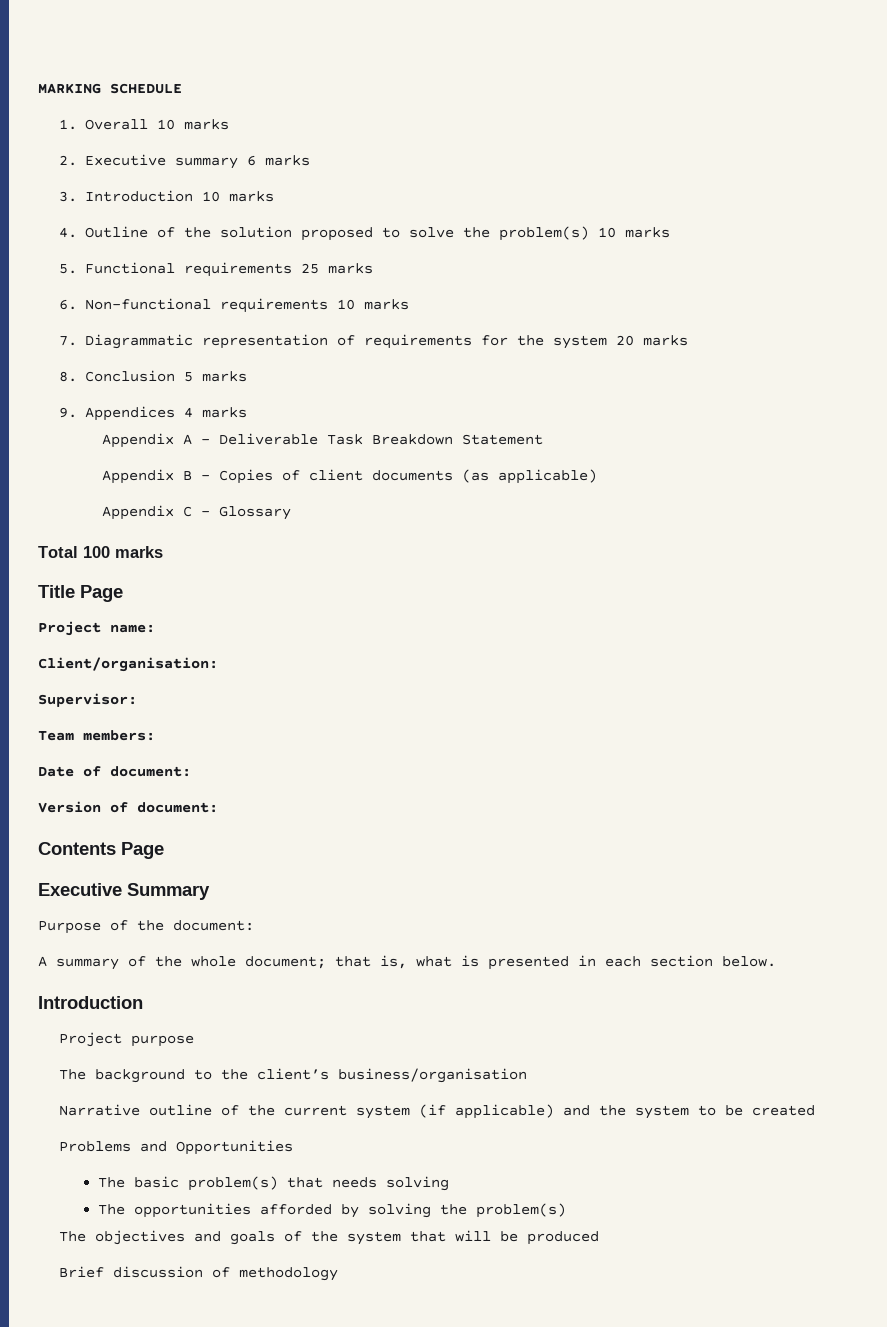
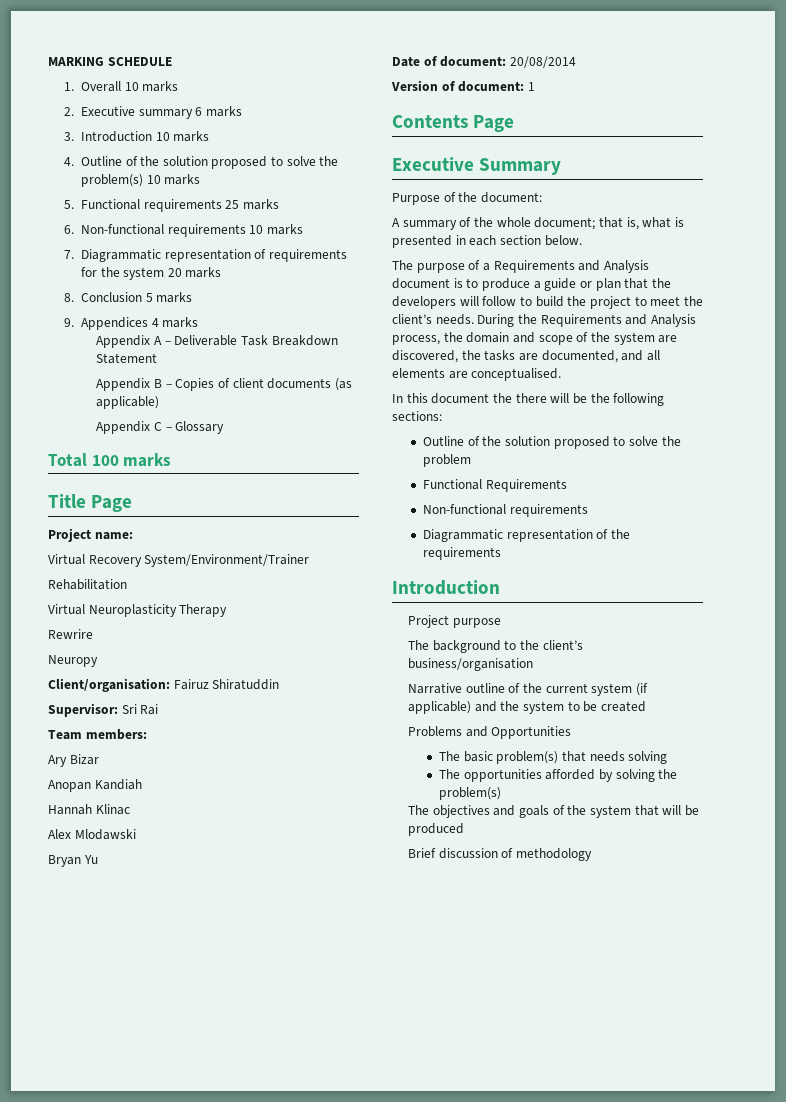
+ Virtual Recovery System/Environment/Trainer
+ Rehabilitation
+ Virtual Neuroplasticity Therapy
+ Rewrire
+ Neuropy
- Client/organisation:
+ Client/organisation: Fairuz Shiratuddin
- Supervisor:
+ Supervisor: Sri Rai
+ Ary Bizar
+ Anopan Kandiah
+ Hannah Klinac
+ Alex Mlodawski
+ Bryan Yu
- Date of document:
+ Date of document: 20/08/2014
- Version of document:
+ Version of document: 1
+ The purpose of a Requirements and Analysis document is to produce a guide or plan that the developers will follow to build the project to meet the client’s needs. During the Requirements and Analysis process, the domain and scope of the system are discovered, the tasks are documented, and all elements are conceptualised.
+ In this document the there will be the following sections:
+ Outline of the solution proposed to solve the problem
+ Functional Requirements
+ Non-functional requirements
+ Diagrammatic representation of the requirements

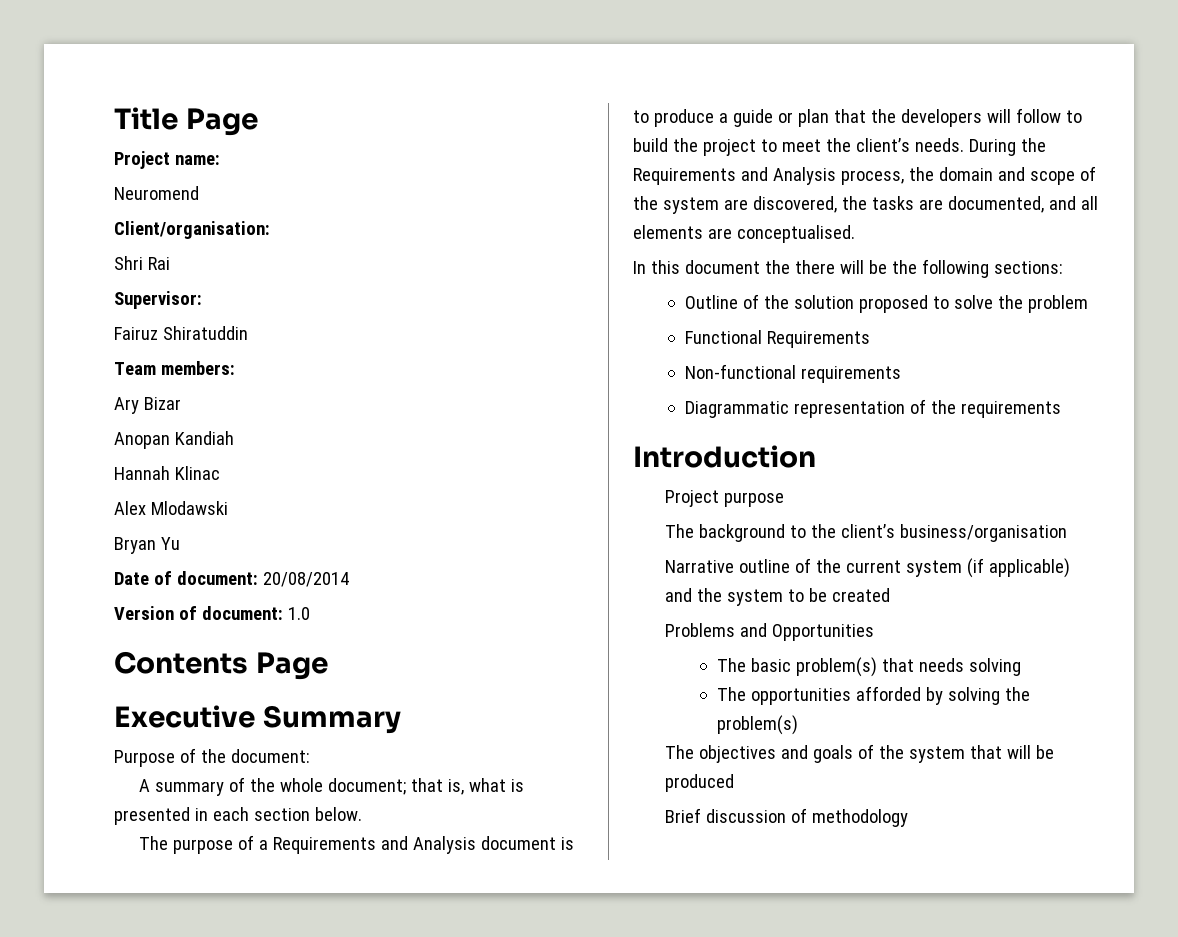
- MARKING SCHEDULE
- 1. Overall 10 marks
- 2. Executive summary 6 marks
- 3. Introduction 10 marks
- 4. Outline of the solution proposed to solve the problem(s) 10 marks
- 5. Functional requirements 25 marks
- 6. Non-functional requirements 10 marks
- 7. Diagrammatic representation of requirements for the system 20 marks
- 8. Conclusion 5 marks
- 9. Appendices 4 marks
- Appendix A – Deliverable Task Breakdown Statement
- Appendix B – Copies of client documents (as applicable)
- Appendix C – Glossary
- Total 100 marks
  Title Page
  Project name:
- Virtual Recovery System/Environment/Trainer
- Rehabilitation
- Virtual Neuroplasticity Therapy
- Rewrire
- Neuropy
- Client/organisation: Fairuz Shiratuddin
+ Neuromend
+ Client/organisation:
+ Shri Rai
+ Supervisor:
+ Fairuz Shiratuddin
- Supervisor: Sri Rai
- Version of document: 1
+ Version of document: 1.0

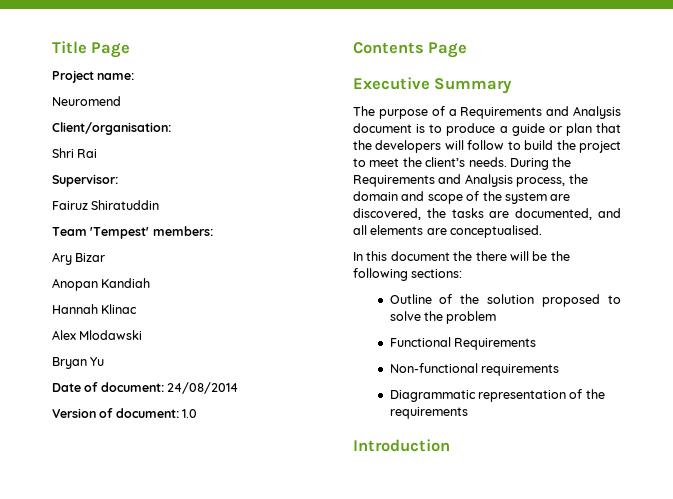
- Team members:
+ Team 'Tempest' members:
- Date of document: 20/08/2014
+ Date of document: 24/08/2014
- Purpose of the document:
- A summary of the whole document; that is, what is presented in each section below.
- Project purpose
- The background to the client’s business/organisation
- Narrative outline of the current system (if applicable) and the system to be created
- Problems and Opportunities
- The basic problem(s) that needs solving
- The opportunities afforded by solving the problem(s)
- The objectives and goals of the system that will be produced
- Brief discussion of methodology

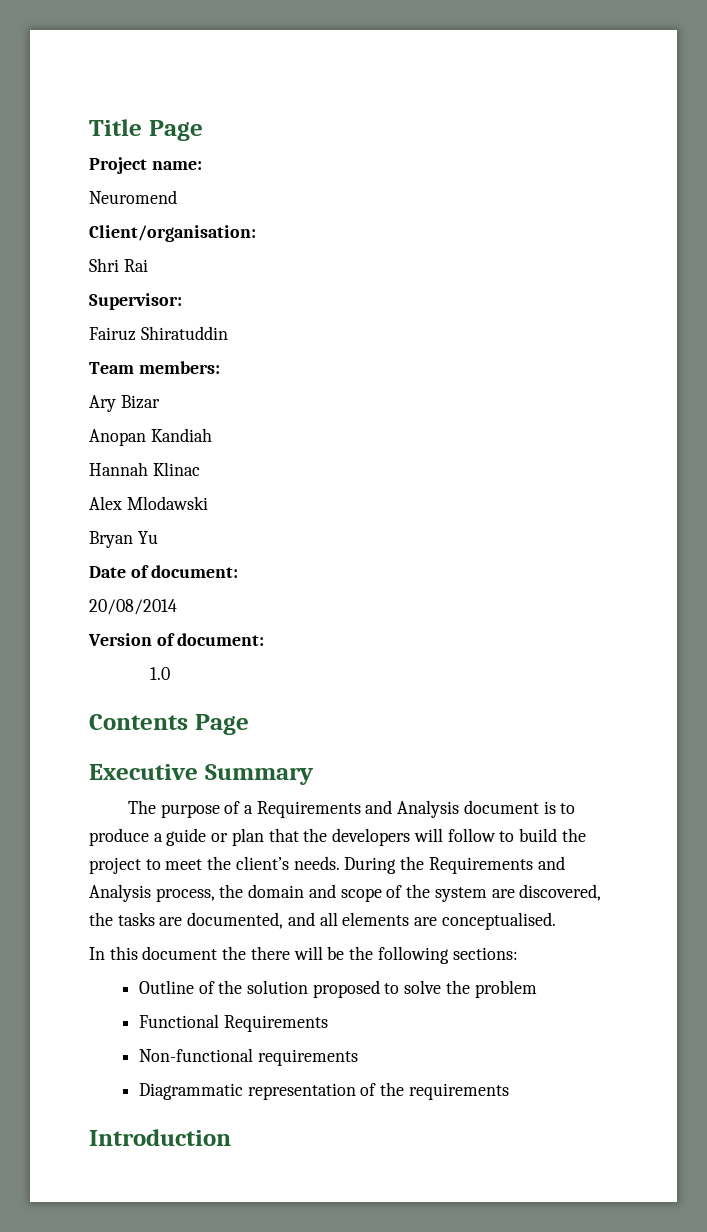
- Team 'Tempest' members:
+ Team members:
- Date of document: 24/08/2014
+ Date of document:
+ 20/08/2014
- Version of document: 1.0
+ Version of document:
+ 1.0

